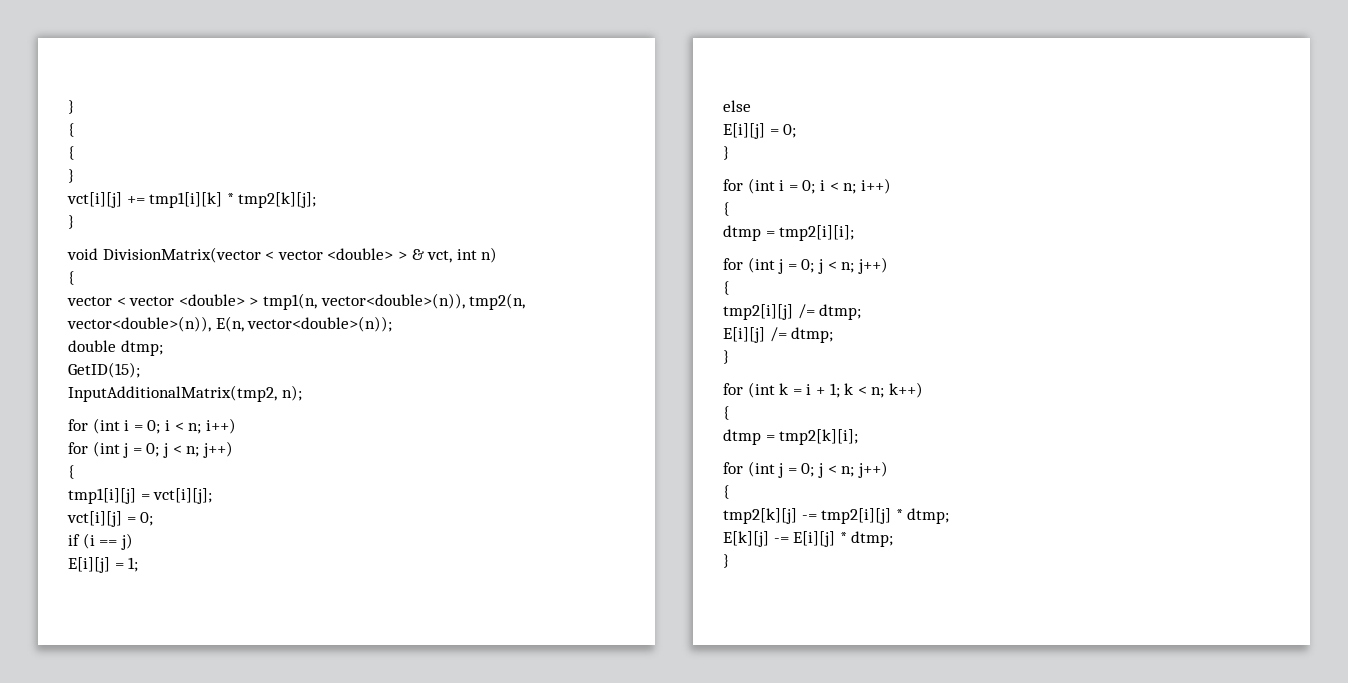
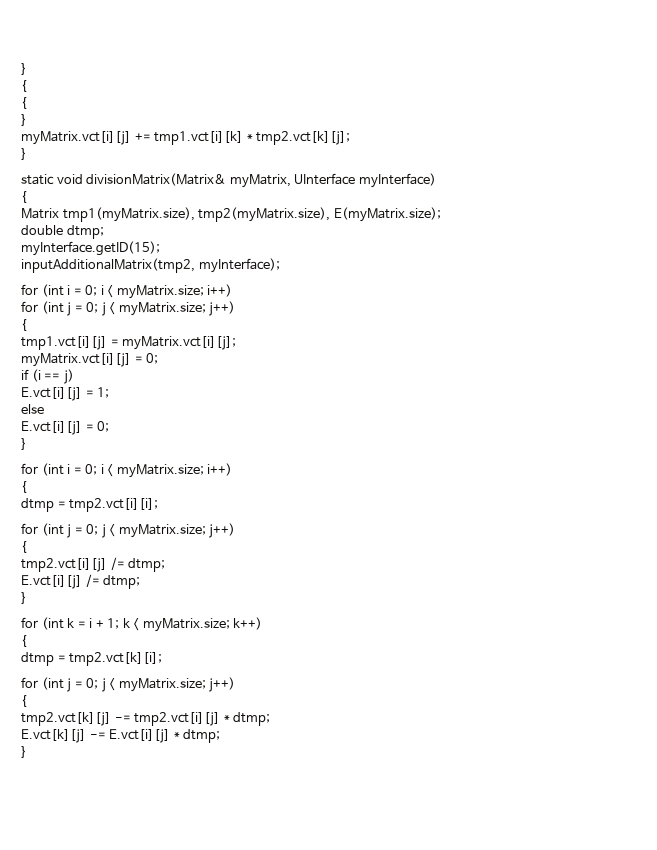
- vct[i][j] += tmp1[i][k] * tmp2[k][j];
+ myMatrix.vct[i][j] += tmp1.vct[i][k] * tmp2.vct[k][j];
  }
- void DivisionMatrix(vector < vector <double> > & vct, int n)
+ static void divisionMatrix(Matrix& myMatrix, UInterface myInterface)
  {
- vector < vector <double> > tmp1(n, vector<double>(n)), tmp2(n, vector<double>(n)), E(n, vector<double>(n));
+ Matrix tmp1(myMatrix.size), tmp2(myMatrix.size), E(myMatrix.size);
- GetID(15);
- InputAdditionalMatrix(tmp2, n);
- for (int i = 0; i < n; i++)
- for (int j = 0; j < n; j++)
+ myInterface.getID(15);
+ inputAdditionalMatrix(tmp2, myInterface);
+ for (int i = 0; i < myMatrix.size; i++)
+ for (int j = 0; j < myMatrix.size; j++)
  {
- tmp1[i][j] = vct[i][j];
- vct[i][j] = 0;
+ tmp1.vct[i][j] = myMatrix.vct[i][j];
+ myMatrix.vct[i][j] = 0;
- E[i][j] = 1;
+ E.vct[i][j] = 1;
- E[i][j] = 0;
+ E.vct[i][j] = 0;
  }
- for (int i = 0; i < n; i++)
+ for (int i = 0; i < myMatrix.size; i++)
- dtmp = tmp2[i][i];
- for (int j = 0; j < n; j++)
+ dtmp = tmp2.vct[i][i];
+ for (int j = 0; j < myMatrix.size; j++)
  {
- tmp2[i][j] /= dtmp;
- E[i][j] /= dtmp;
+ tmp2.vct[i][j] /= dtmp;
+ E.vct[i][j] /= dtmp;
- for (int k = i + 1; k < n; k++)
+ for (int k = i + 1; k < myMatrix.size; k++)
- dtmp = tmp2[k][i];
- for (int j = 0; j < n; j++)
+ dtmp = tmp2.vct[k][i];
+ for (int j = 0; j < myMatrix.size; j++)
  {
- tmp2[k][j] -= tmp2[i][j] * dtmp;
- E[k][j] -= E[i][j] * dtmp;
+ tmp2.vct[k][j] -= tmp2.vct[i][j] * dtmp;
+ E.vct[k][j] -= E.vct[i][j] * dtmp;

